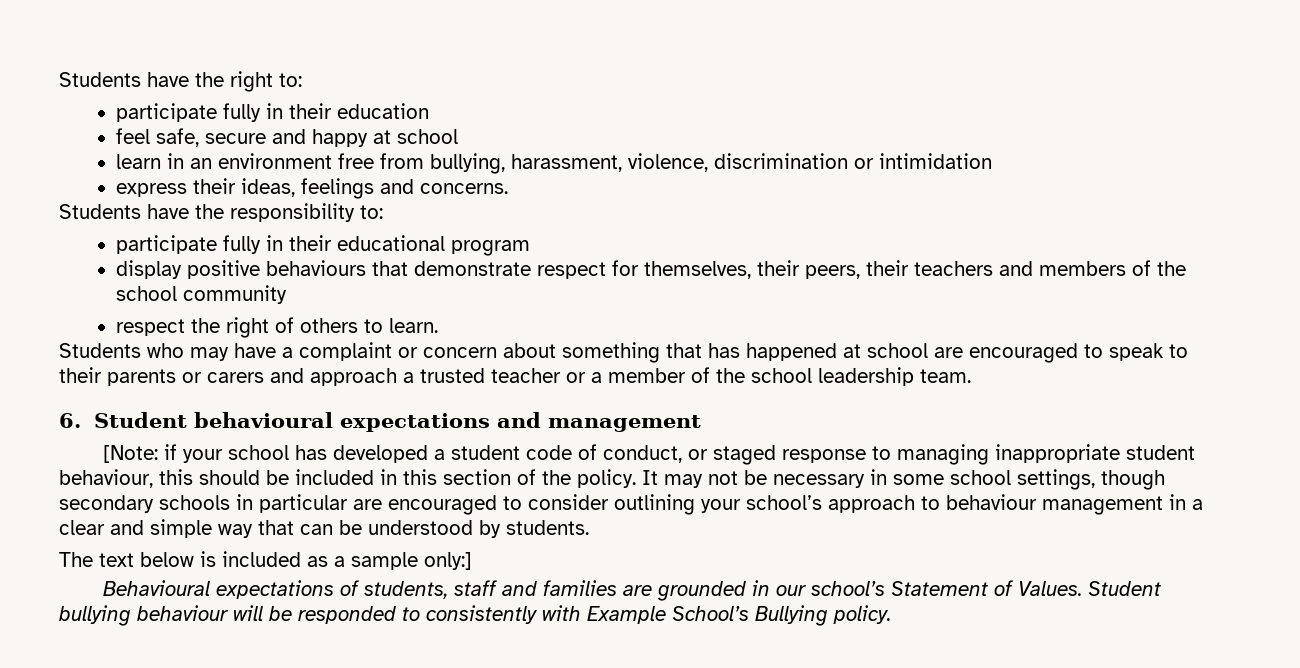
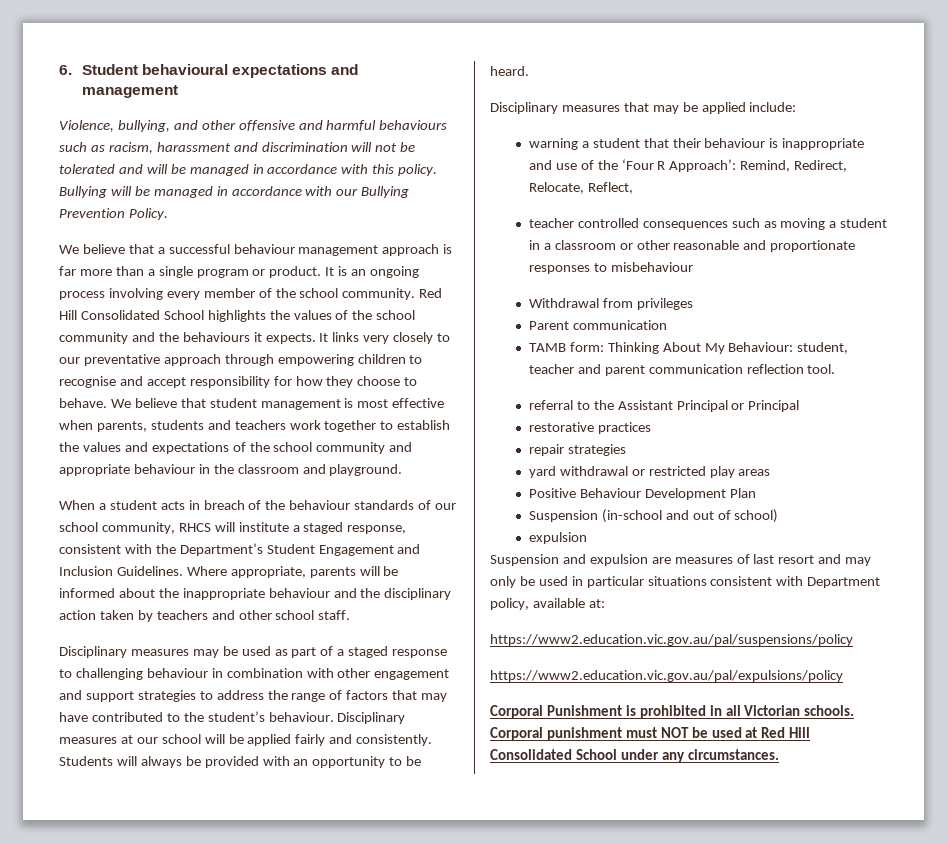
- Students have the right to:
- participate fully in their education
- feel safe, secure and happy at school
- learn in an environment free from bullying, harassment, violence, discrimination or intimidation
- express their ideas, feelings and concerns.
- Students have the responsibility to:
- participate fully in their educational program
- display positive behaviours that demonstrate respect for themselves, their peers, their teachers and members of the school community
- respect the right of others to learn.
- Students who may have a complaint or concern about something that has happened at school are encouraged to speak to their parents or carers and approach a trusted teacher or a member of the school leadership team.
- [Note: if your school has developed a student code of conduct, or staged response to managing inappropriate student behaviour, this should be included in this section of the policy. It may not be necessary in some school settings, though secondary schools in particular are encouraged to consider outlining your school’s approach to behaviour management in a clear and simple way that can be understood by students.
- The text below is included as a sample only:]
- Behavioural expectations of students, staff and families are grounded in our school’s Statement of Values. Student bullying behaviour will be responded to consistently with Example School’s Bullying policy.
+ Violence, bullying, and other offensive and harmful behaviours such as racism, harassment and discrimination will not be tolerated and will be managed in accordance with this policy. Bullying will be managed in accordance with our Bullying Prevention Policy.
+ We believe that a successful behaviour management approach is far more than a single program or product. It is an ongoing process involving every member of the school community. Red Hill Consolidated School highlights the values of the school community and the behaviours it expects. It links very closely to our preventative approach through empowering children to recognise and accept responsibility for how they choose to behave. We believe that student management is most effective when parents, students and teachers work together to establish the values and expectations of the school community and appropriate behaviour in the classroom and playground.
+ When a student acts in breach of the behaviour standards of our school community, RHCS will institute a staged response, consistent with the Department’s Student Engagement and Inclusion Guidelines. Where appropriate, parents will be informed about the inappropriate behaviour and the disciplinary action taken by teachers and other school staff.
+ Disciplinary measures may be used as part of a staged response to challenging behaviour in combination with other engagement and support strategies to address the range of factors that may have contributed to the student’s behaviour. Disciplinary measures at our school will be applied fairly and consistently. Students will always be provided with an opportunity to be heard.
+ Disciplinary measures that may be applied include:
+ warning a student that their behaviour is inappropriate and use of the ‘Four R Approach’: Remind, Redirect, Relocate, Reflect,
+ teacher controlled consequences such as moving a student in a classroom or other reasonable and proportionate responses to misbehaviour
+ Withdrawal from privileges
+ Parent communication
+ TAMB form: Thinking About My Behaviour: student, teacher and parent communication reflection tool.
+ referral to the Assistant Principal or Principal
+ restorative practices
+ repair strategies
+ yard withdrawal or restricted play areas
+ Positive Behaviour Development Plan
+ Suspension (in-school and out of school)
+ expulsion
+ Suspension and expulsion are measures of last resort and may only be used in particular situations consistent with Department policy, available at:
+ https://www2.education.vic.gov.au/pal/suspensions/policy
+ https://www2.education.vic.gov.au/pal/expulsions/policy
+ Corporal Punishment is prohibited in all Victorian schools. Corporal punishment must NOT be used at Red Hill Consolidated School under any circumstances.

